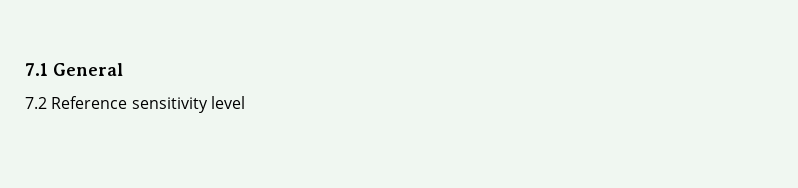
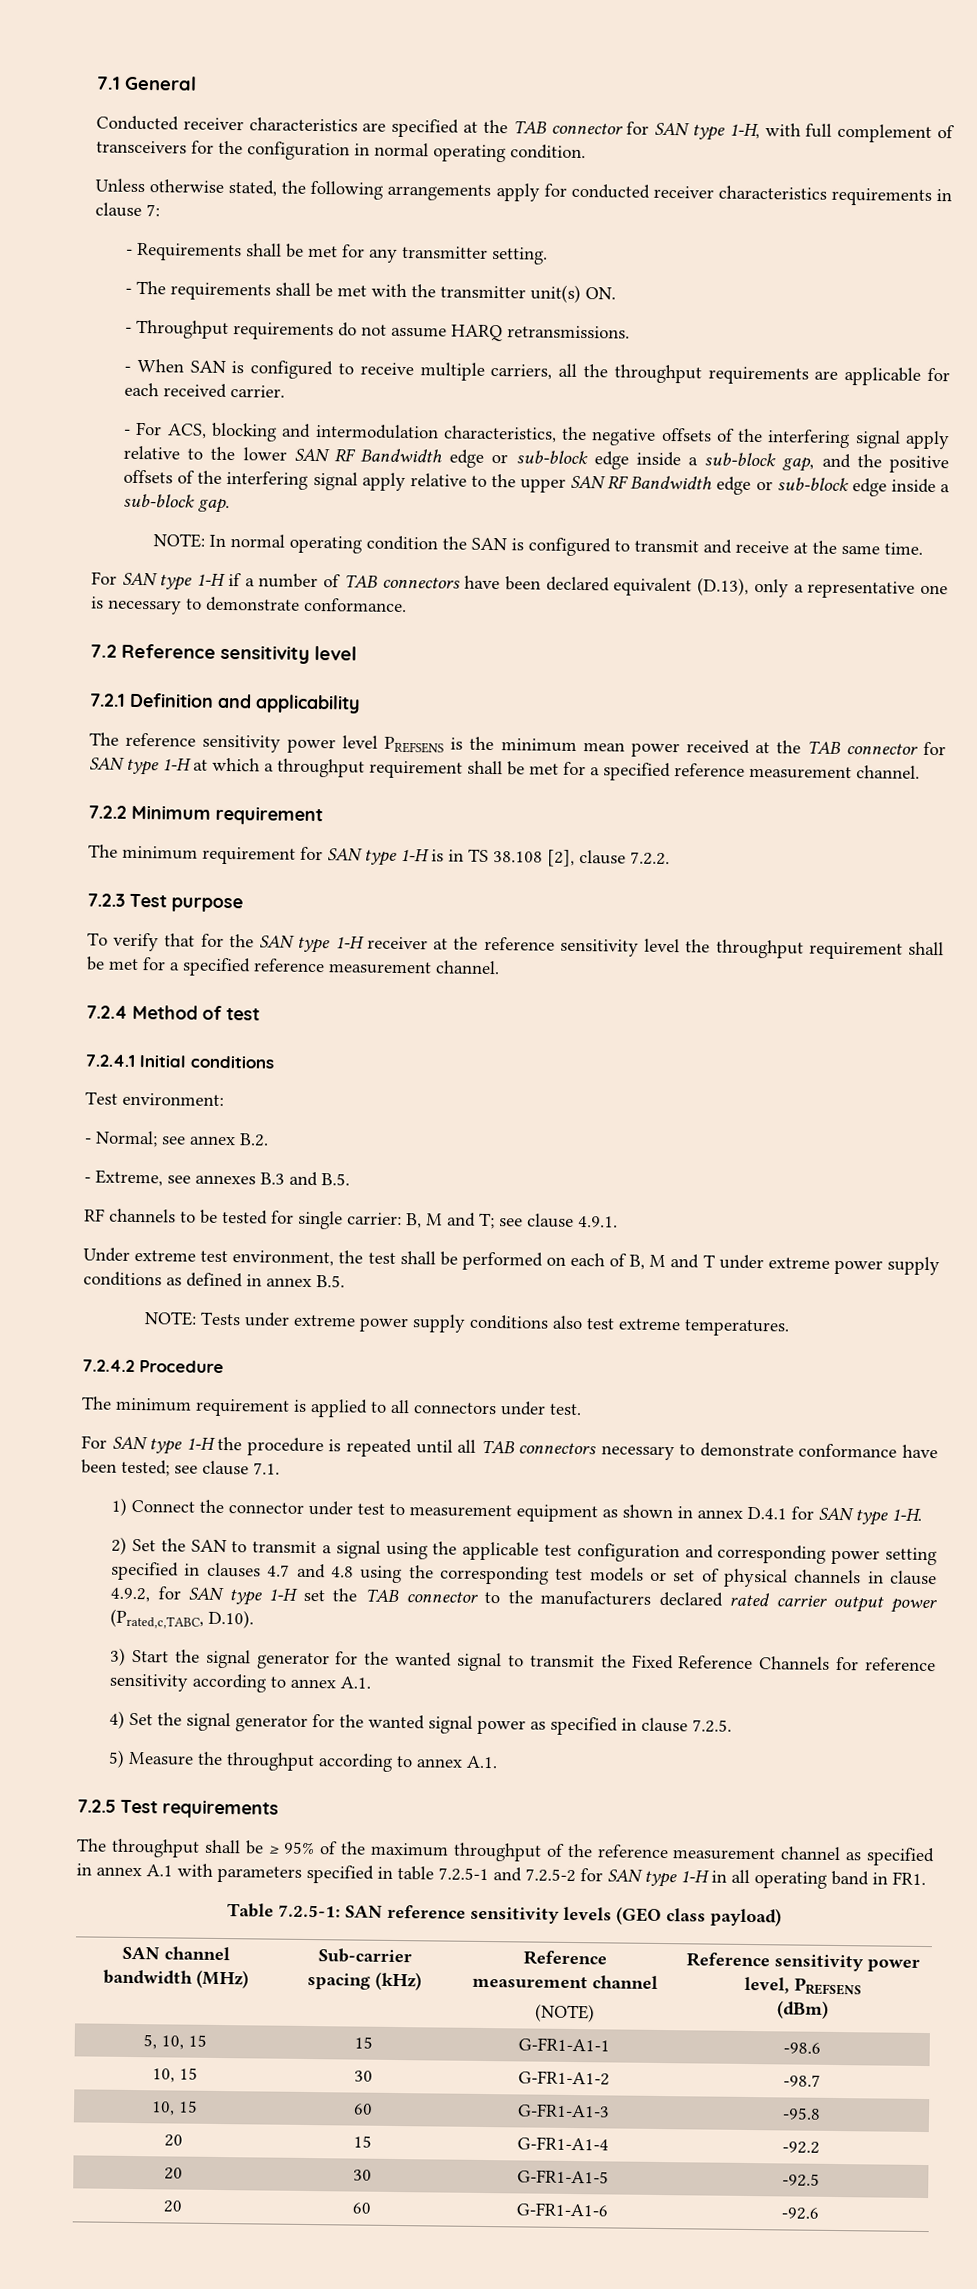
+ Conducted receiver characteristics are specified at the TAB connector for SAN type 1-H, with full complement of transceivers for the configuration in normal operating condition.
+ Unless otherwise stated, the following arrangements apply for conducted receiver characteristics requirements in clause 7:
+ - Requirements shall be met for any transmitter setting.
+ - The requirements shall be met with the transmitter unit(s) ON.
+ - Throughput requirements do not assume HARQ retransmissions.
+ - When SAN is configured to receive multiple carriers, all the throughput requirements are applicable for each received carrier.
+ - For ACS, blocking and intermodulation characteristics, the negative offsets of the interfering signal apply relative to the lower SAN RF Bandwidth edge or sub-block edge inside a sub-block gap, and the positive offsets of the interfering signal apply relative to the upper SAN RF Bandwidth edge or sub-block edge inside a sub-block gap.
+ NOTE: In normal operating condition the SAN is configured to transmit and receive at the same time.
+ For SAN type 1-H if a number of TAB connectors have been declared equivalent (D.13), only a representative one is necessary to demonstrate conformance.
  7.2 Reference sensitivity level
+ 7.2.1 Definition and applicability
+ The reference sensitivity power level PREFSENS is the minimum mean power received at the TAB connector for SAN type 1-H at which a throughput requirement shall be met for a specified reference measurement channel.
+ 7.2.2 Minimum requirement
+ The minimum requirement for SAN type 1-H is in TS 38.108 [2], clause 7.2.2.
+ 7.2.3 Test purpose
+ To verify that for the SAN type 1-H receiver at the reference sensitivity level the throughput requirement shall be met for a specified reference measurement channel.
+ 7.2.4 Method of test
+ 7.2.4.1 Initial conditions
+ Test environment:
+ - Normal; see annex B.2.
+ - Extreme, see annexes B.3 and B.5.
+ RF channels to be tested for single carrier: B, M and T; see clause 4.9.1.
+ Under extreme test environment, the test shall be performed on each of B, M and T under extreme power supply conditions as defined in annex B.5.
+ NOTE: Tests under extreme power supply conditions also test extreme temperatures.
+ 7.2.4.2 Procedure
+ The minimum requirement is applied to all connectors under test.
+ For SAN type 1-H the procedure is repeated until all TAB connectors necessary to demonstrate conformance have been tested; see clause 7.1.
+ 1) Connect the connector under test to measurement equipment as shown in annex D.4.1 for SAN type 1-H.
+ 2) Set the SAN to transmit a signal using the applicable test configuration and corresponding power setting specified in clauses 4.7 and 4.8 using the corresponding test models or set of physical channels in clause 4.9.2, for SAN type 1-H set the TAB connector to the manufacturers declared rated carrier output power (Prated,c,TABC, D.10).
+ 3) Start the signal generator for the wanted signal to transmit the Fixed Reference Channels for reference sensitivity according to annex A.1.
+ 4) Set the signal generator for the wanted signal power as specified in clause 7.2.5.
+ 5) Measure the throughput according to annex A.1.
+ 7.2.5 Test requirements
+ The throughput shall be ≥ 95% of the maximum throughput of the reference measurement channel as specified in annex A.1 with parameters specified in table 7.2.5-1 and 7.2.5-2 for SAN type 1-H in all operating band in FR1.
+ Table 7.2.5-1: SAN reference sensitivity levels (GEO class payload)
+ SAN channel bandwidth (MHz) | Sub-carrier spacing (kHz) | Reference measurement channel
+ (NOTE) | Reference sensitivity power level, PREFSENS
+ (dBm)
+ 5, 10, 15 | 15 | G-FR1-A1-1 | -98.6
+ 10, 15 | 30 | G-FR1-A1-2 | -98.7
+ 10, 15 | 60 | G-FR1-A1-3 | -95.8
+ 20 | 15 | G-FR1-A1-4 | -92.2
+ 20 | 30 | G-FR1-A1-5 | -92.5
+ 20 | 60 | G-FR1-A1-6 | -92.6

